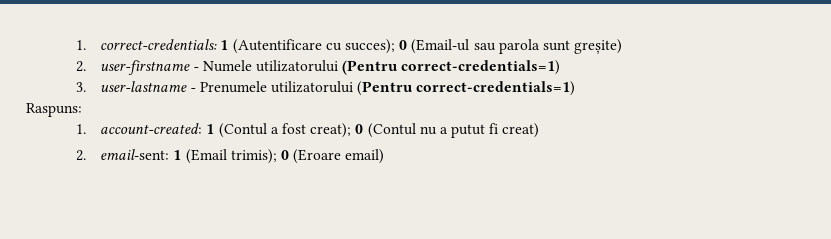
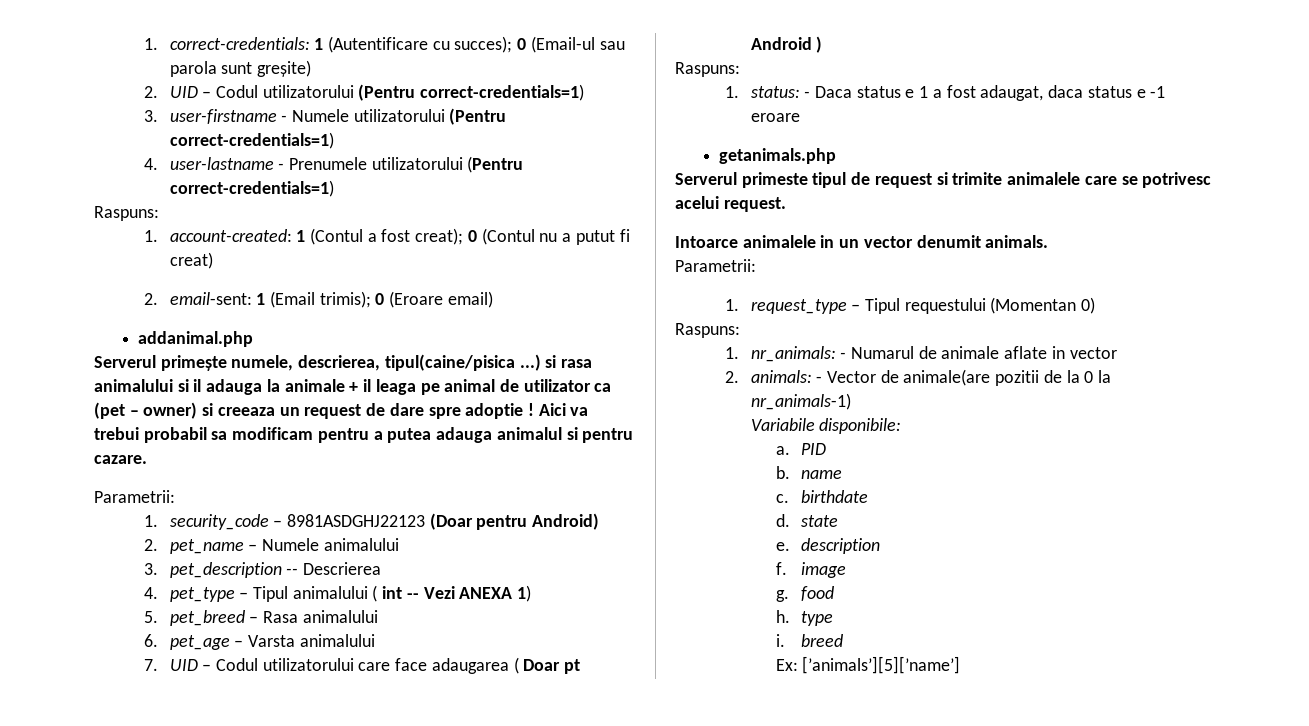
- 2. user-firstname - Numele utilizatorului (Pentru correct-credentials=1)
+ 2. UID – Codul utilizatorului (Pentru correct-credentials=1)
+ 3. user-firstname - Numele utilizatorului (Pentru correct-credentials=1)
- 3. user-lastname - Prenumele utilizatorului (Pentru correct-credentials=1)
+ 4. user-lastname - Prenumele utilizatorului (Pentru correct-credentials=1)
+ addanimal.php
+ Serverul primește numele, descrierea, tipul(caine/pisica ...) si rasa animalului si il adauga la animale + il leaga pe animal de utilizator ca (pet – owner) si creeaza un request de dare spre adoptie ! Aici va trebui probabil sa modificam pentru a putea adauga animalul si pentru cazare.
+ Parametrii:
+ 1. security_code – 8981ASDGHJ22123 (Doar pentru Android)
+ 2. pet_name – Numele animalului
+ 3. pet_description -- Descrierea
+ 4. pet_type – Tipul animalului ( int -- Vezi ANEXA 1)
+ 5. pet_breed – Rasa animalului
+ 6. pet_age – Varsta animalului
+ 7. UID – Codul utilizatorului care face adaugarea ( Doar pt Android )
+ Raspuns:
+ 1. status: - Daca status e 1 a fost adaugat, daca status e -1 eroare
+ getanimals.php
+ Serverul primeste tipul de request si trimite animalele care se potrivesc acelui request.
+ Intoarce animalele in un vector denumit animals.
+ Parametrii:
+ 1. request_type – Tipul requestului (Momentan 0)
+ Raspuns:
+ 1. nr_animals: - Numarul de animale aflate in vector
+ 2. animals: - Vector de animale(are pozitii de la 0 la nr_animals-1)
+ Variabile disponibile:
+ a. PID
+ b. name
+ c. birthdate
+ d. state
+ e. description
+ f. image
+ g. food
+ h. type
+ i. breed
+ Ex: [’animals’][5][’name’]

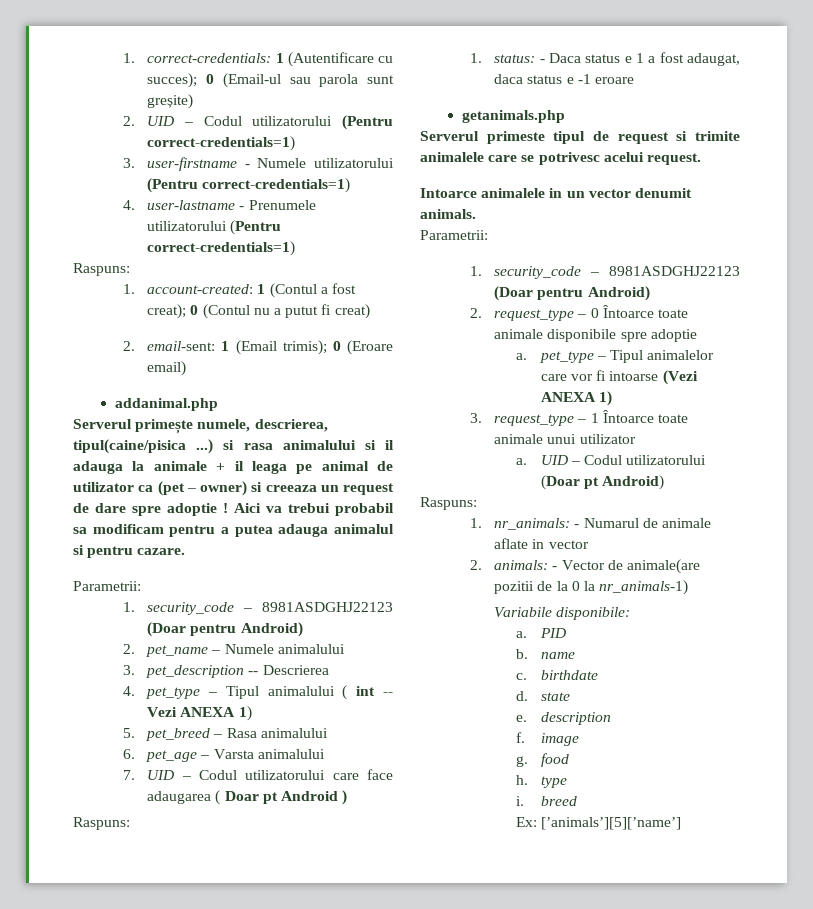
  Intoarce animalele in un vector denumit animals.
  Parametrii:
- 1. request_type – Tipul requestului (Momentan 0)
+ 1. security_code – 8981ASDGHJ22123 (Doar pentru Android)
+ 2. request_type – 0 Întoarce toate animale disponibile spre adoptie
+ a. pet_type – Tipul animalelor care vor fi intoarse (Vezi ANEXA 1)
+ 3. request_type – 1 Întoarce toate animale unui utilizator
+ a. UID – Codul utilizatorului (Doar pt Android)

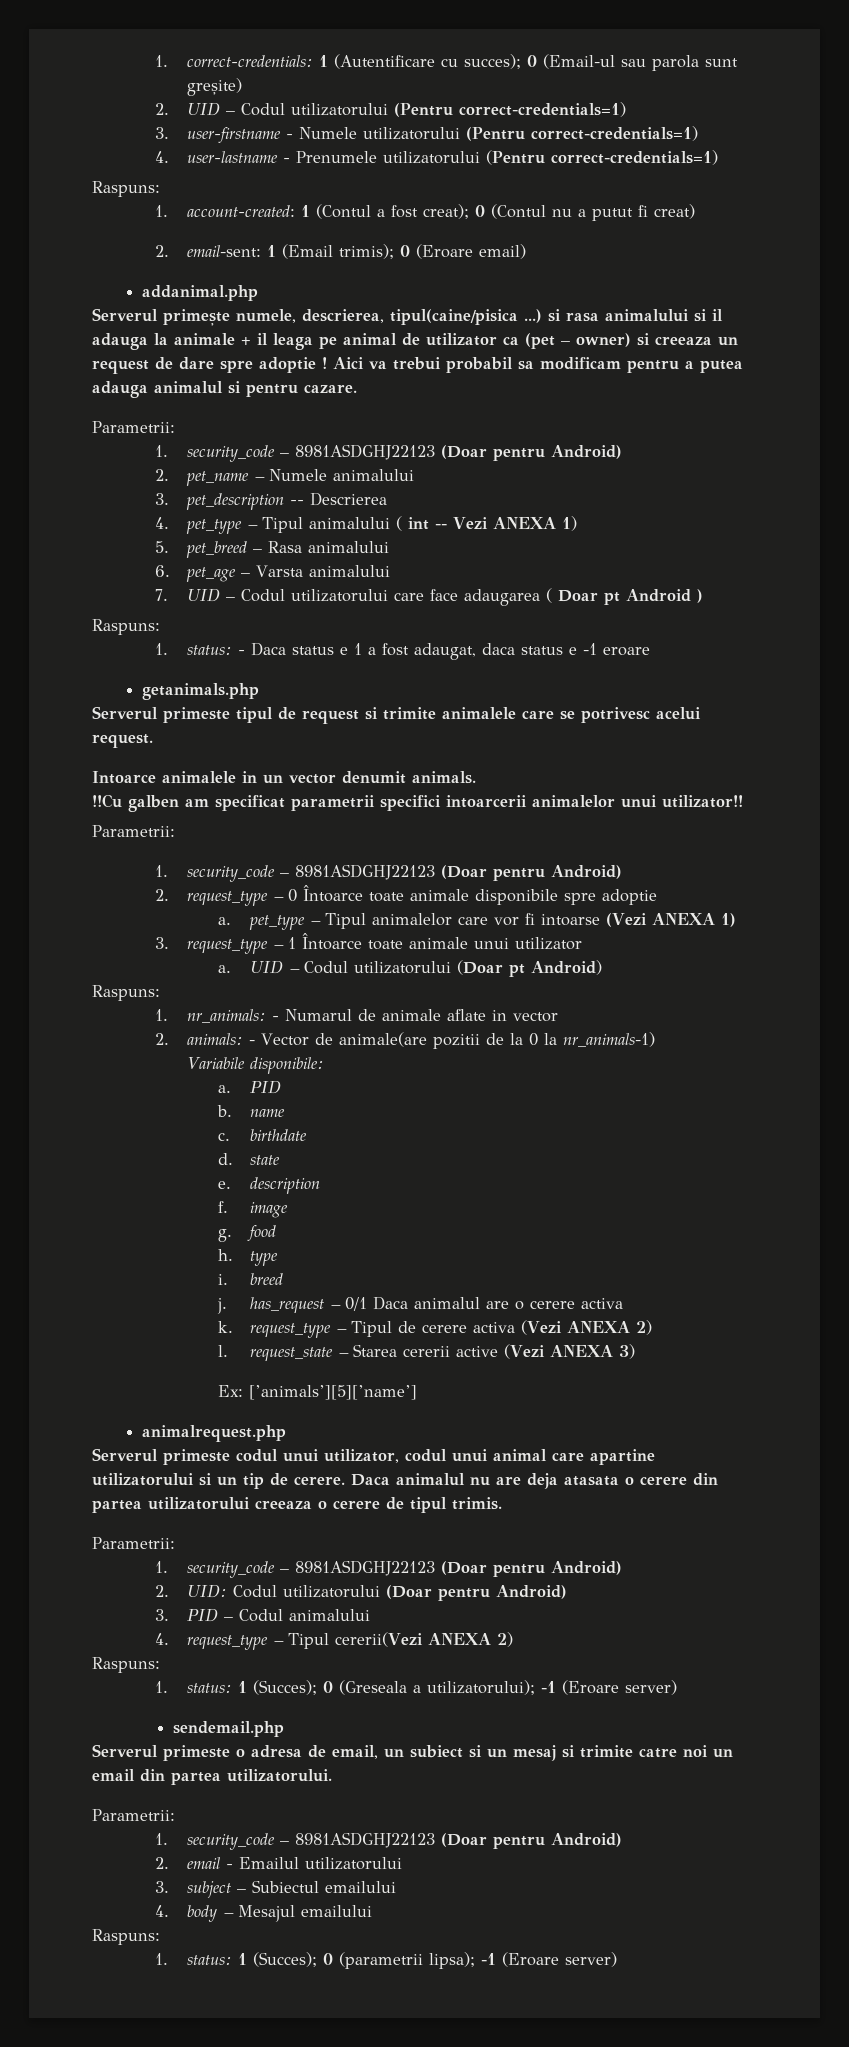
+ !!Cu galben am specificat parametrii specifici intoarcerii animalelor unui utilizator!!
+ j. has_request – 0/1 Daca animalul are o cerere activa
+ k. request_type – Tipul de cerere activa (Vezi ANEXA 2)
+ l. request_state – Starea cererii active (Vezi ANEXA 3)
  Ex: [’animals’][5][’name’]
+ animalrequest.php
+ Serverul primeste codul unui utilizator, codul unui animal care apartine utilizatorului si un tip de cerere. Daca animalul nu are deja atasata o cerere din partea utilizatorului creeaza o cerere de tipul trimis.
+ Parametrii:
+ 1. security_code – 8981ASDGHJ22123 (Doar pentru Android)
+ 2. UID: Codul utilizatorului (Doar pentru Android)
+ 3. PID – Codul animalului
+ 4. request_type – Tipul cererii(Vezi ANEXA 2)
+ Raspuns:
+ 1. status: 1 (Succes); 0 (Greseala a utilizatorului); -1 (Eroare server)
+ sendemail.php
+ Serverul primeste o adresa de email, un subiect si un mesaj si trimite catre noi un email din partea utilizatorului.
+ Parametrii:
+ 1. security_code – 8981ASDGHJ22123 (Doar pentru Android)
+ 2. email - Emailul utilizatorului
+ 3. subject – Subiectul emailului
+ 4. body – Mesajul emailului
+ Raspuns:
+ 1. status: 1 (Succes); 0 (parametrii lipsa); -1 (Eroare server)

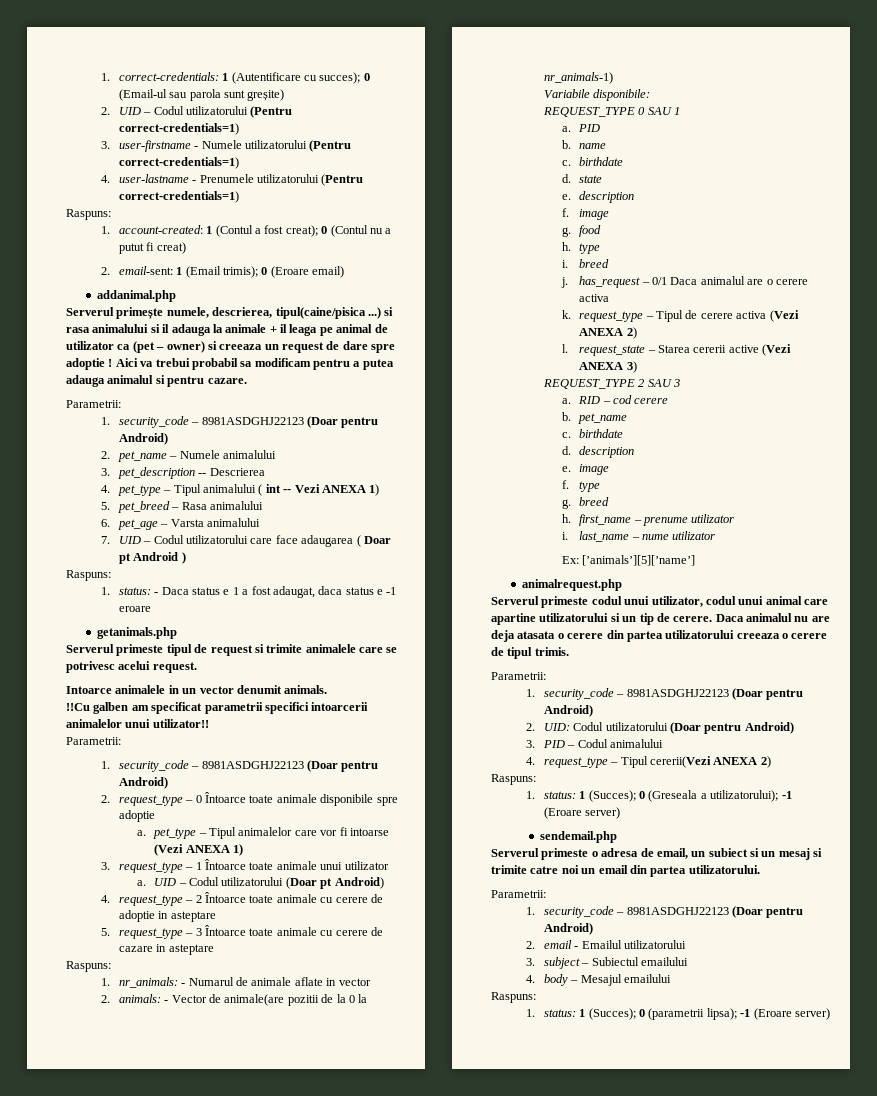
+ 4. request_type – 2 Întoarce toate animale cu cerere de adoptie in asteptare
+ 5. request_type – 3 Întoarce toate animale cu cerere de cazare in asteptare
+ REQUEST_TYPE 0 SAU 1
+ REQUEST_TYPE 2 SAU 3
+ a. RID – cod cerere
+ b. pet_name
+ c. birthdate
+ d. description
+ e. image
+ f. type
+ g. breed
+ h. first_name – prenume utilizator
+ i. last_name – nume utilizator

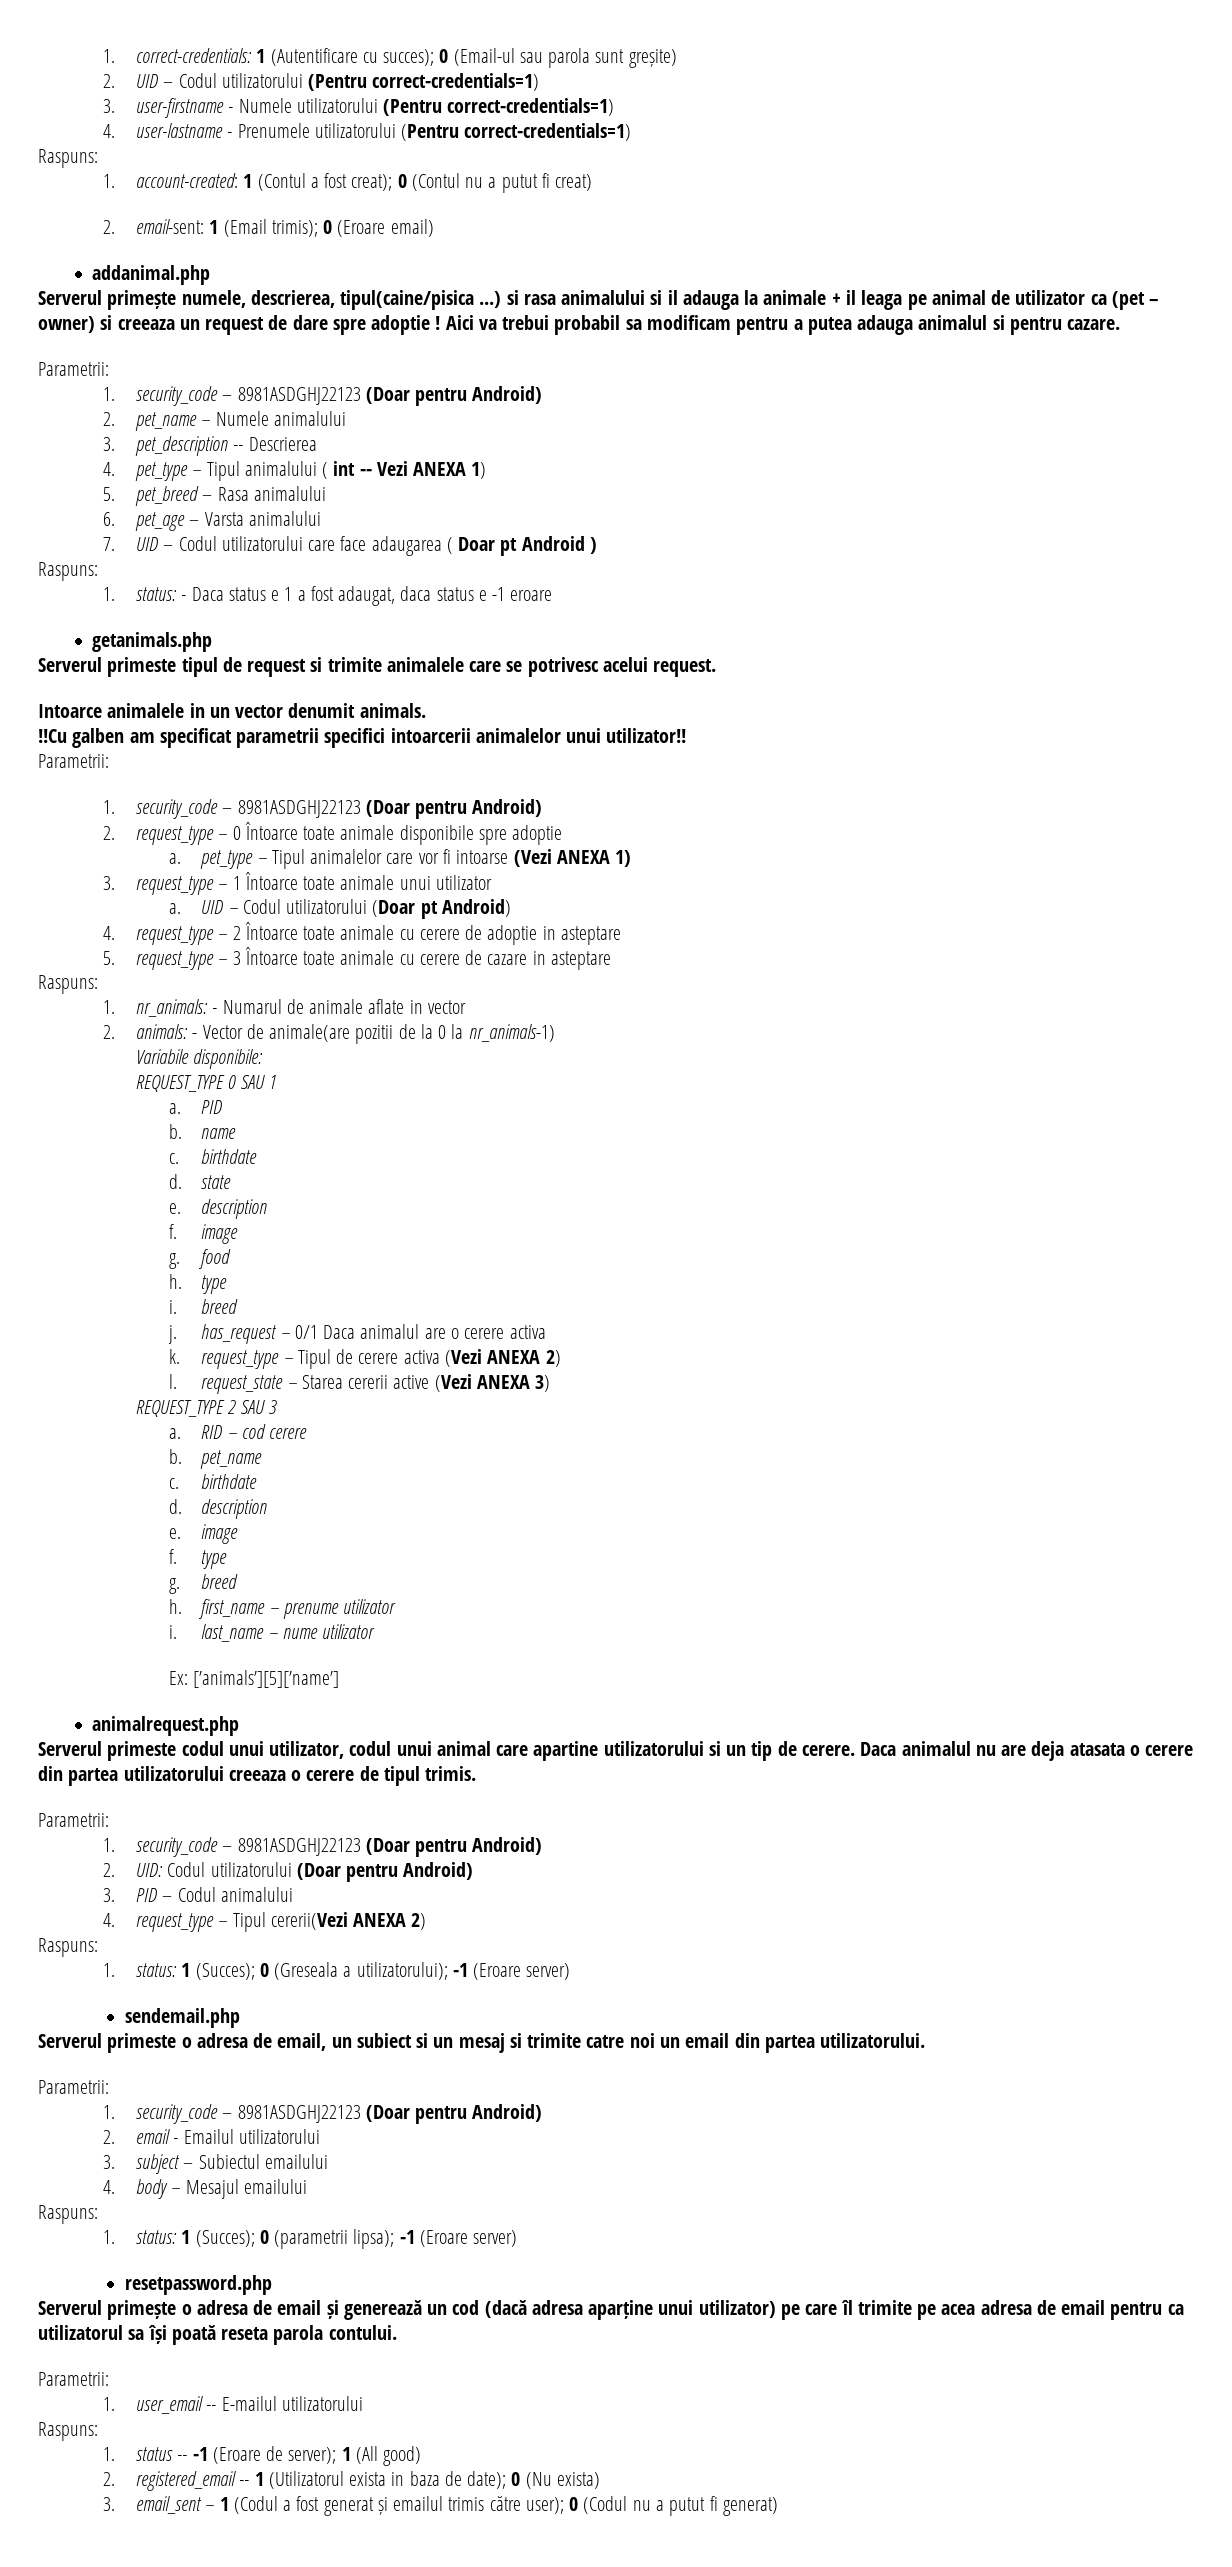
+ resetpassword.php
+ Serverul primește o adresa de email și generează un cod (dacă adresa aparține unui utilizator) pe care îl trimite pe acea adresa de email pentru ca utilizatorul sa își poată reseta parola contului.
+ Parametrii:
+ 1. user_email -- E-mailul utilizatorului
+ Raspuns:
+ 1. status -- -1 (Eroare de server); 1 (All good)
+ 2. registered_email -- 1 (Utilizatorul exista in baza de date); 0 (Nu exista)
+ 3. email_sent – 1 (Codul a fost generat și emailul trimis către user); 0 (Codul nu a putut fi generat)

